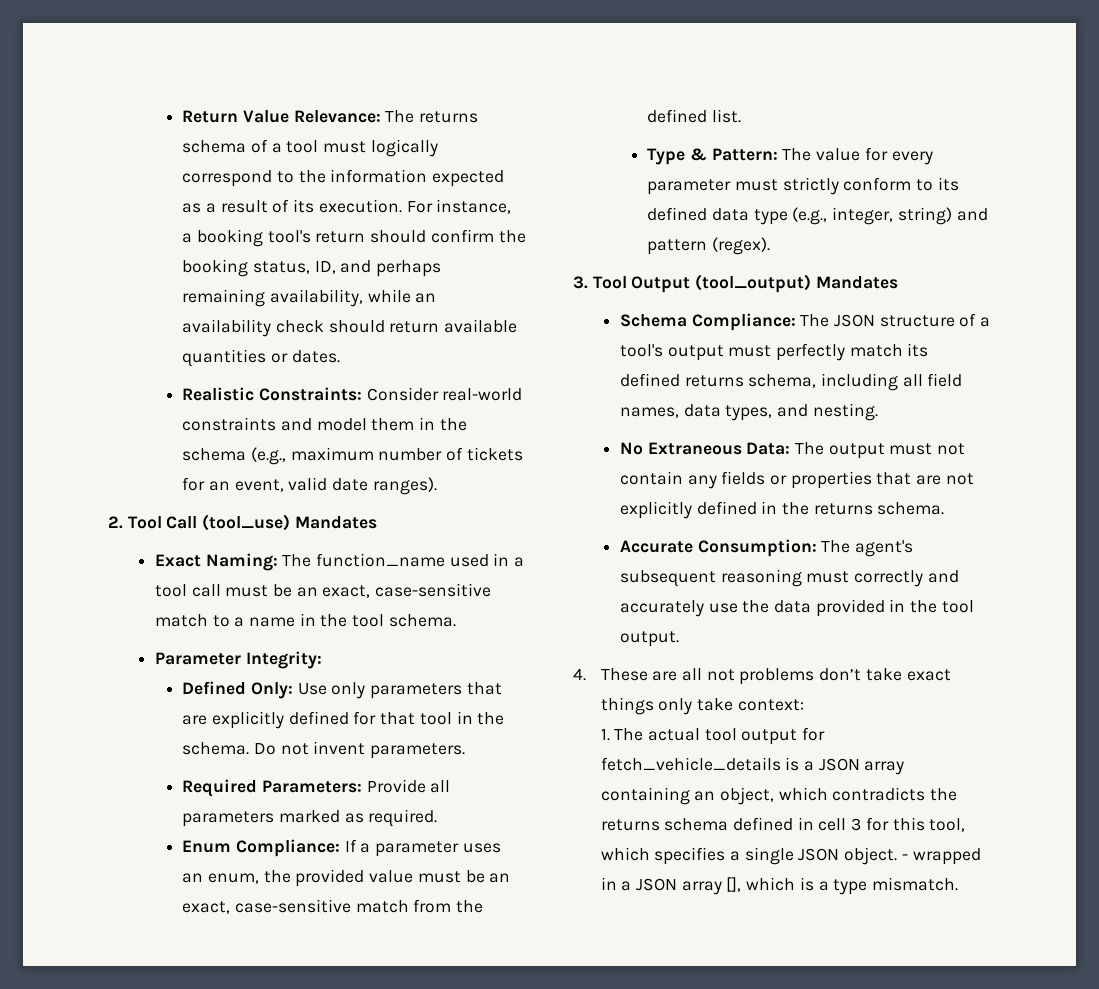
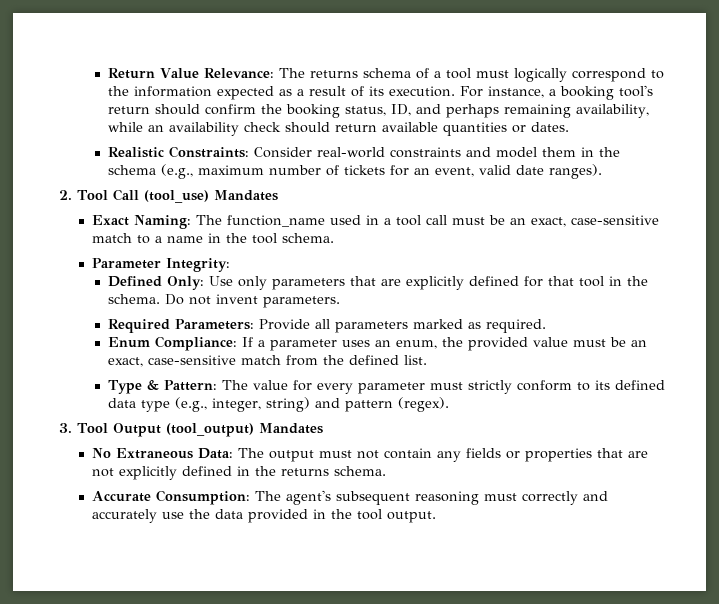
- Schema Compliance: The JSON structure of a tool's output must perfectly match its defined returns schema, including all field names, data types, and nesting.
- 4. These are all not problems don’t take exact things only take context:
- 1. The actual tool output for fetch_vehicle_details is a JSON array containing an object, which contradicts the returns schema defined in cell 3 for this tool, which specifies a single JSON object. - wrapped in a JSON array [], which is a type mismatch.

